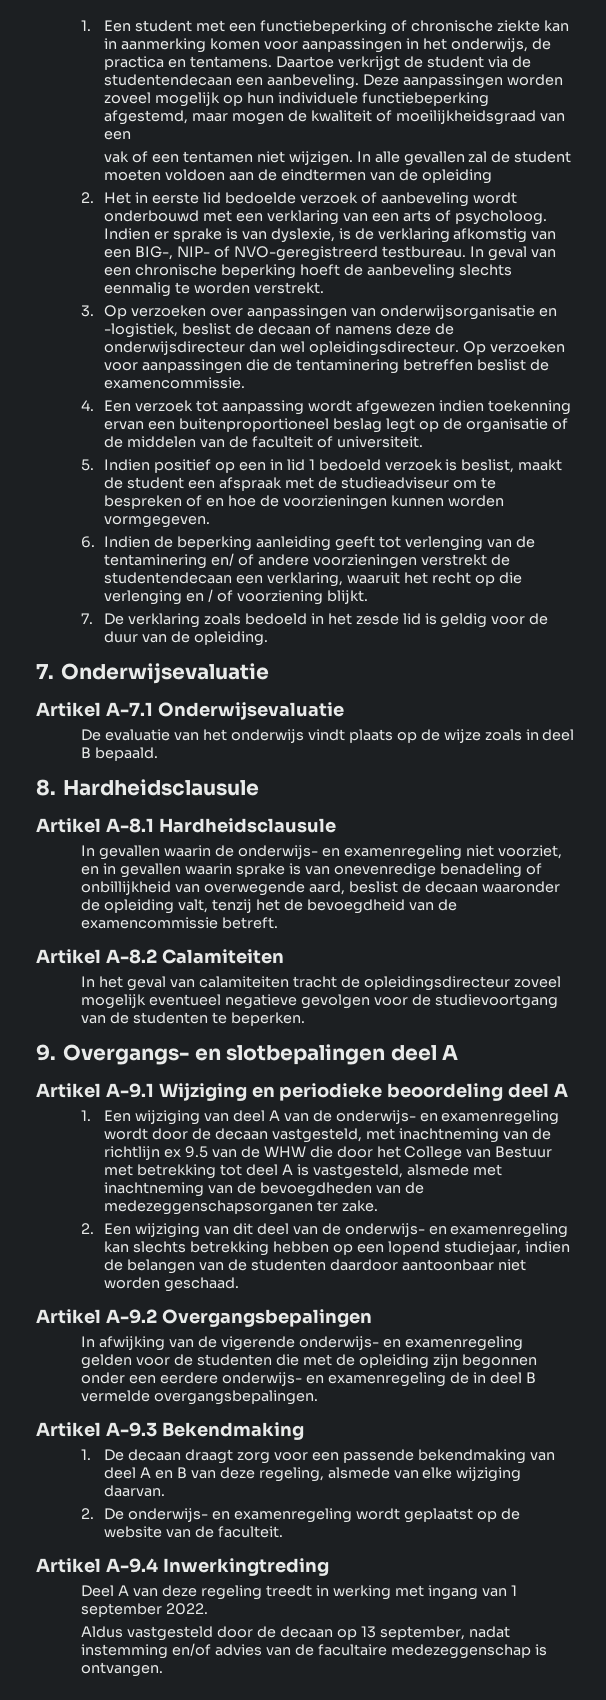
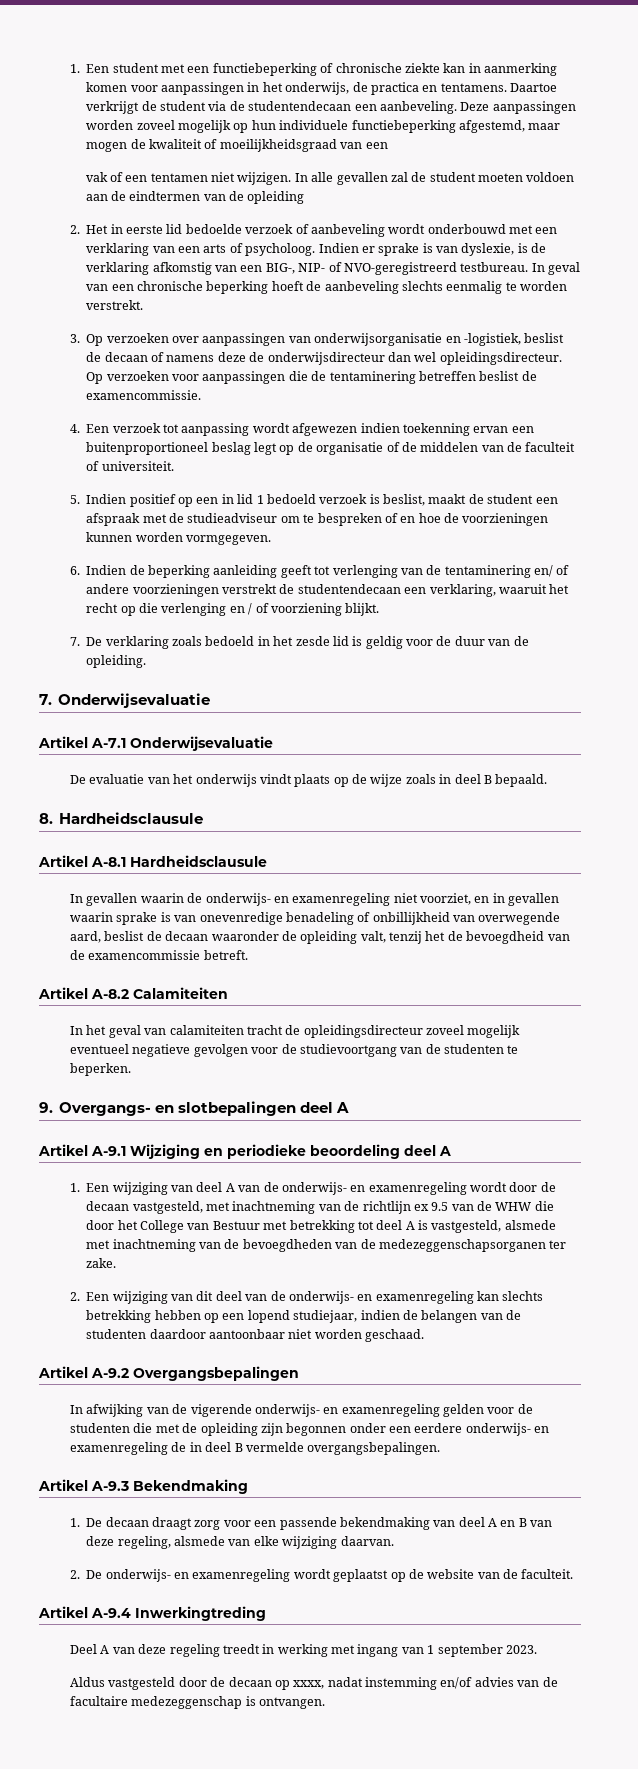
- Deel A van deze regeling treedt in werking met ingang van 1 september 2022.
+ Deel A van deze regeling treedt in werking met ingang van 1 september 2023.
- Aldus vastgesteld door de decaan op 13 september, nadat instemming en/of advies van de facultaire medezeggenschap is ontvangen.
+ Aldus vastgesteld door de decaan op xxxx, nadat instemming en/of advies van de facultaire medezeggenschap is ontvangen.

